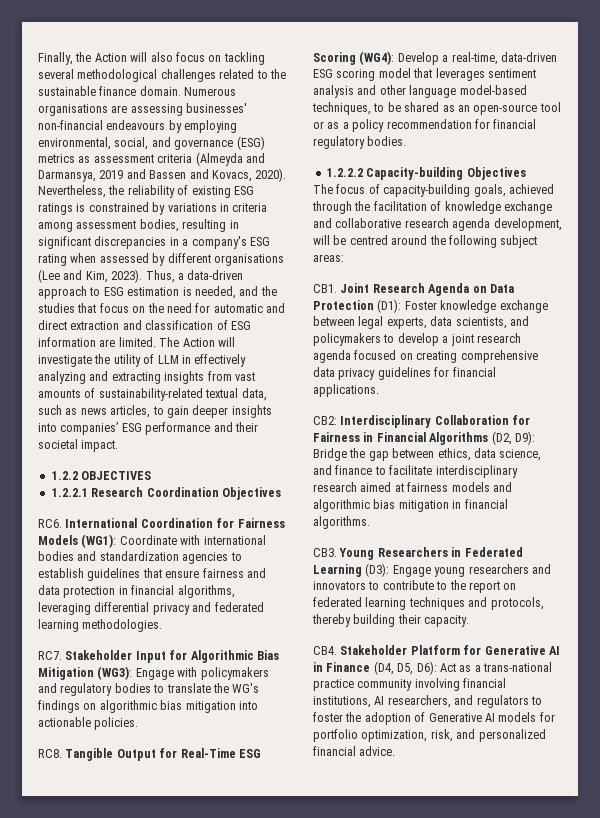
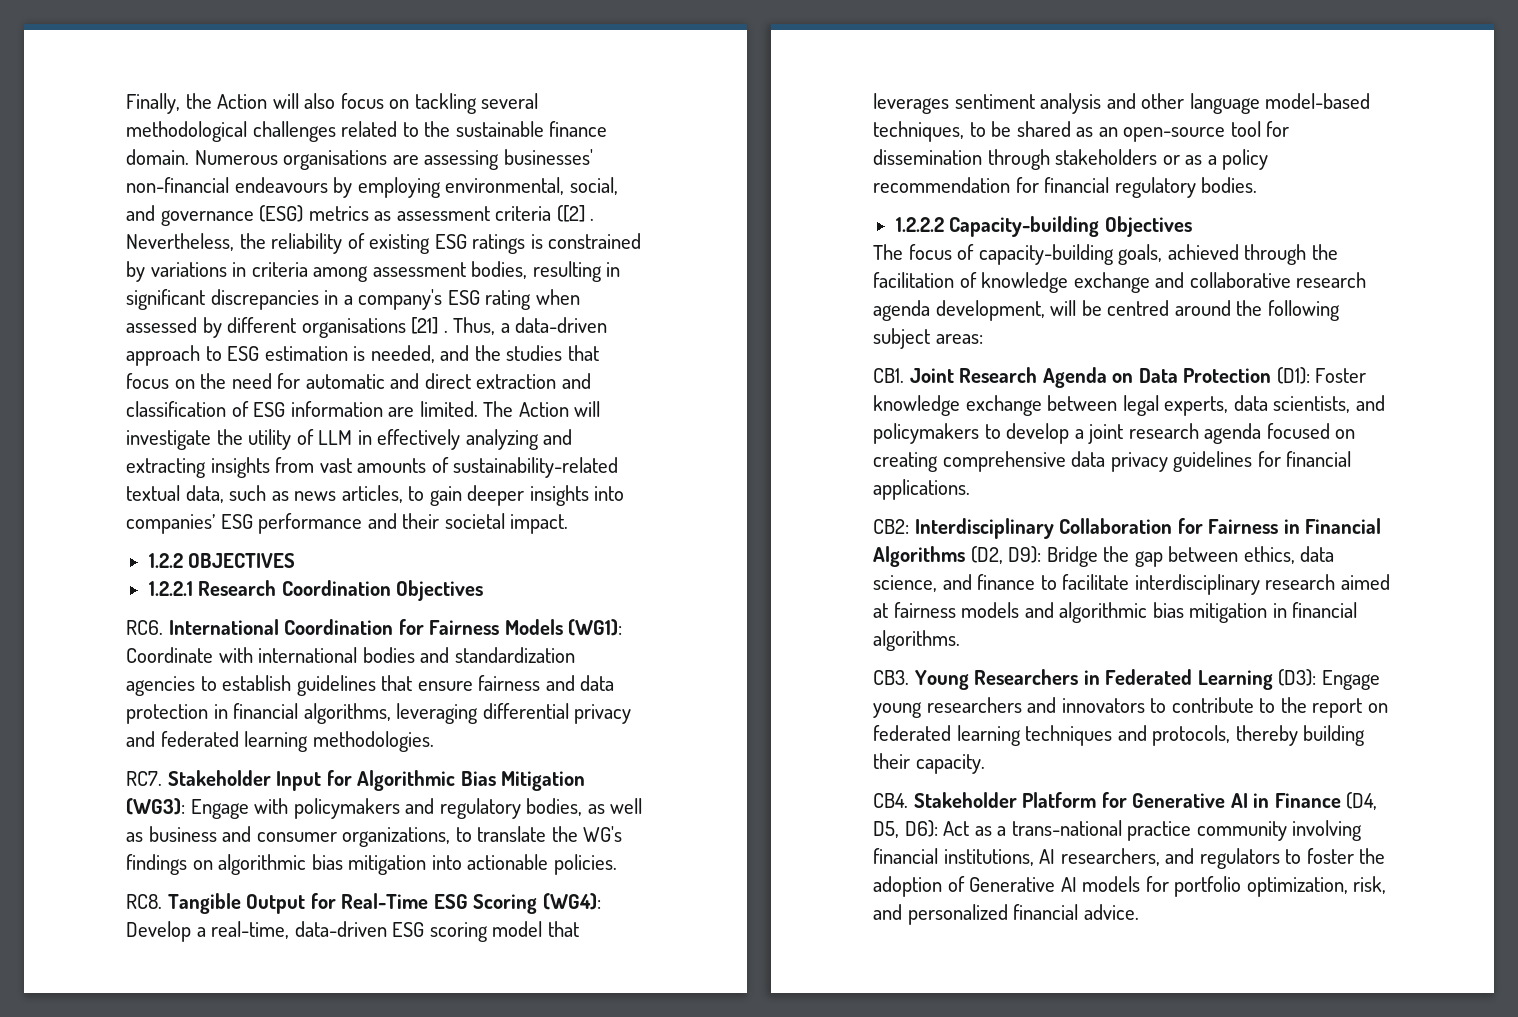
- Numerous organisations are assessing businesses' non-financial endeavours by employing environmental, social, and governance (ESG) metrics as assessment criteria (Almeyda and Darmansya, 2019 and Bassen and Kovacs, 2020).
+ Numerous organisations are assessing businesses' non-financial endeavours by employing environmental, social, and governance (ESG) metrics as assessment criteria ([2] .
- Nevertheless, the reliability of existing ESG ratings is constrained by variations in criteria among assessment bodies, resulting in significant discrepancies in a company's ESG rating when assessed by different organisations (Lee and Kim, 2023).
+ Nevertheless, the reliability of existing ESG ratings is constrained by variations in criteria among assessment bodies, resulting in significant discrepancies in a company's ESG rating when assessed by different organisations [21] .
- RC7. Stakeholder Input for Algorithmic Bias Mitigation (WG3): Engage with policymakers and regulatory bodies to translate the WG's findings on algorithmic bias mitigation into actionable policies.
+ RC7. Stakeholder Input for Algorithmic Bias Mitigation (WG3): Engage with policymakers and regulatory bodies, as well as business and consumer organizations, to translate the WG's findings on algorithmic bias mitigation into actionable policies.
- RC8. Tangible Output for Real-Time ESG Scoring (WG4): Develop a real-time, data-driven ESG scoring model that leverages sentiment analysis and other language model-based techniques, to be shared as an open-source tool or as a policy recommendation for financial regulatory bodies.
+ RC8. Tangible Output for Real-Time ESG Scoring (WG4): Develop a real-time, data-driven ESG scoring model that leverages sentiment analysis and other language model-based techniques, to be shared as an open-source tool for dissemination through stakeholders or as a policy recommendation for financial regulatory bodies.

